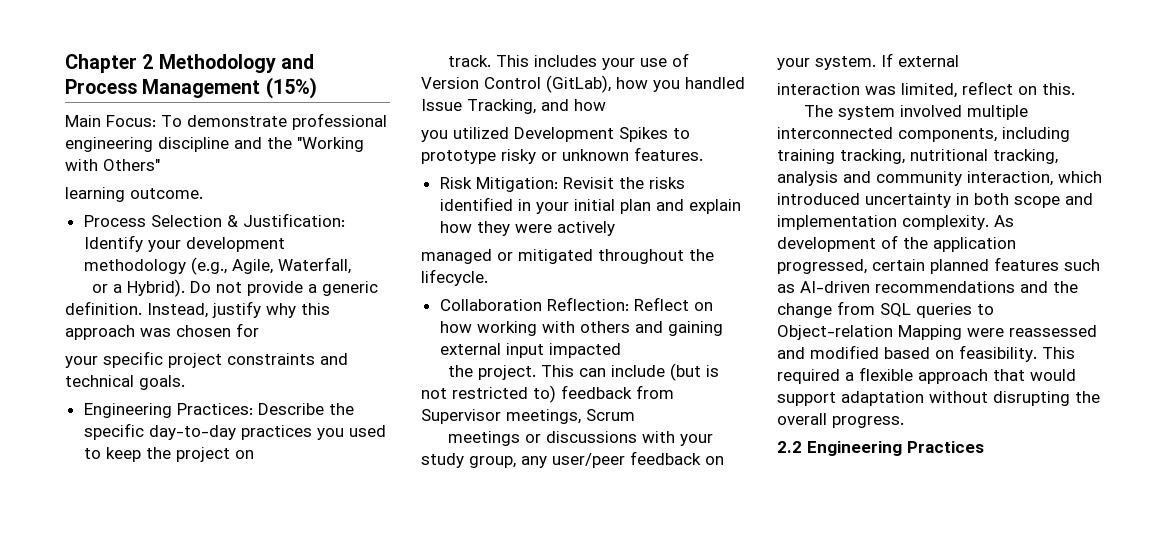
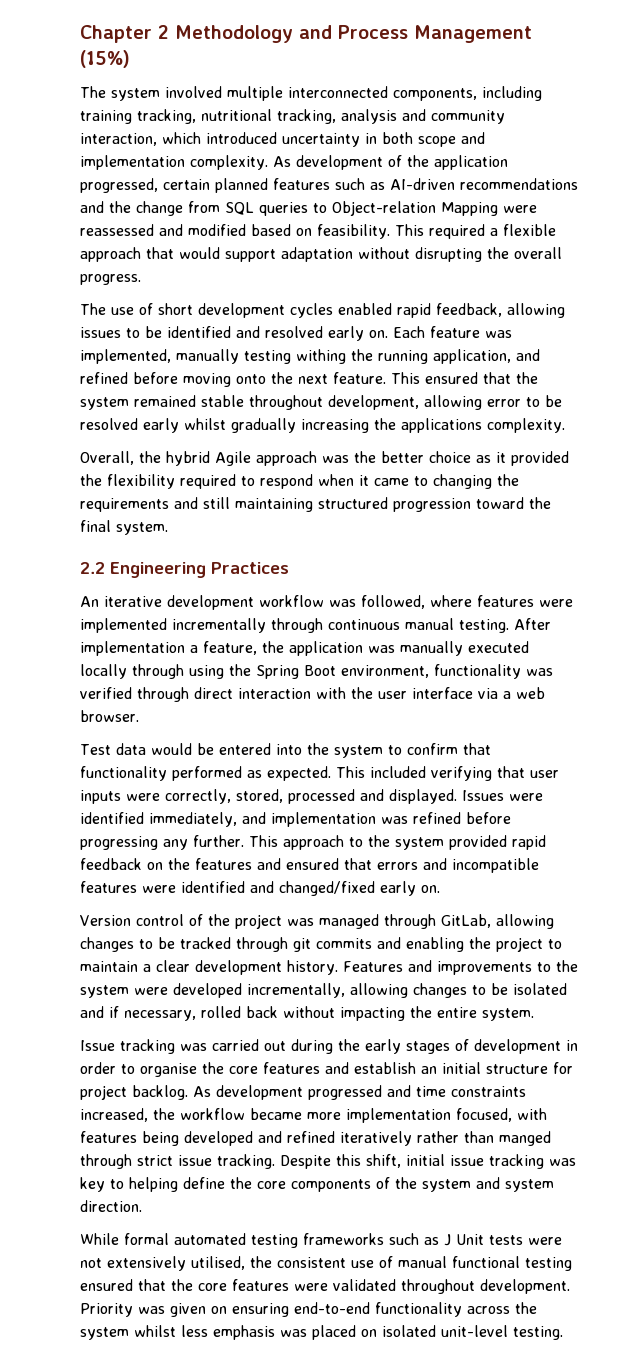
- Main Focus: To demonstrate professional engineering discipline and the "Working with Others"
- learning outcome.
- Process Selection & Justification: Identify your development methodology (e.g., Agile, Waterfall,
- or a Hybrid). Do not provide a generic definition. Instead, justify why this approach was chosen for
- your specific project constraints and technical goals.
- Engineering Practices: Describe the specific day-to-day practices you used to keep the project on
- track. This includes your use of Version Control (GitLab), how you handled Issue Tracking, and how
- you utilized Development Spikes to prototype risky or unknown features.
- Risk Mitigation: Revisit the risks identified in your initial plan and explain how they were actively
- managed or mitigated throughout the lifecycle.
- Collaboration Reflection: Reflect on how working with others and gaining external input impacted
- the project. This can include (but is not restricted to) feedback from Supervisor meetings, Scrum
- meetings or discussions with your study group, any user/peer feedback on your system. If external
- interaction was limited, reflect on this.
+ The use of short development cycles enabled rapid feedback, allowing issues to be identified and resolved early on. Each feature was implemented, manually testing withing the running application, and refined before moving onto the next feature. This ensured that the system remained stable throughout development, allowing error to be resolved early whilst gradually increasing the applications complexity.
+ Overall, the hybrid Agile approach was the better choice as it provided the flexibility required to respond when it came to changing the requirements and still maintaining structured progression toward the final system.
  2.2 Engineering Practices
+ An iterative development workflow was followed, where features were implemented incrementally through continuous manual testing. After implementation a feature, the application was manually executed locally through using the Spring Boot environment, functionality was verified through direct interaction with the user interface via a web browser.
+ Test data would be entered into the system to confirm that functionality performed as expected. This included verifying that user inputs were correctly, stored, processed and displayed. Issues were identified immediately, and implementation was refined before progressing any further. This approach to the system provided rapid feedback on the features and ensured that errors and incompatible features were identified and changed/fixed early on.
+ Version control of the project was managed through GitLab, allowing changes to be tracked through git commits and enabling the project to maintain a clear development history. Features and improvements to the system were developed incrementally, allowing changes to be isolated and if necessary, rolled back without impacting the entire system.
+ Issue tracking was carried out during the early stages of development in order to organise the core features and establish an initial structure for project backlog. As development progressed and time constraints increased, the workflow became more implementation focused, with features being developed and refined iteratively rather than manged through strict issue tracking. Despite this shift, initial issue tracking was key to helping define the core components of the system and system direction.
+ While formal automated testing frameworks such as J Unit tests were not extensively utilised, the consistent use of manual functional testing ensured that the core features were validated throughout development. Priority was given on ensuring end-to-end functionality across the system whilst less emphasis was placed on isolated unit-level testing.

